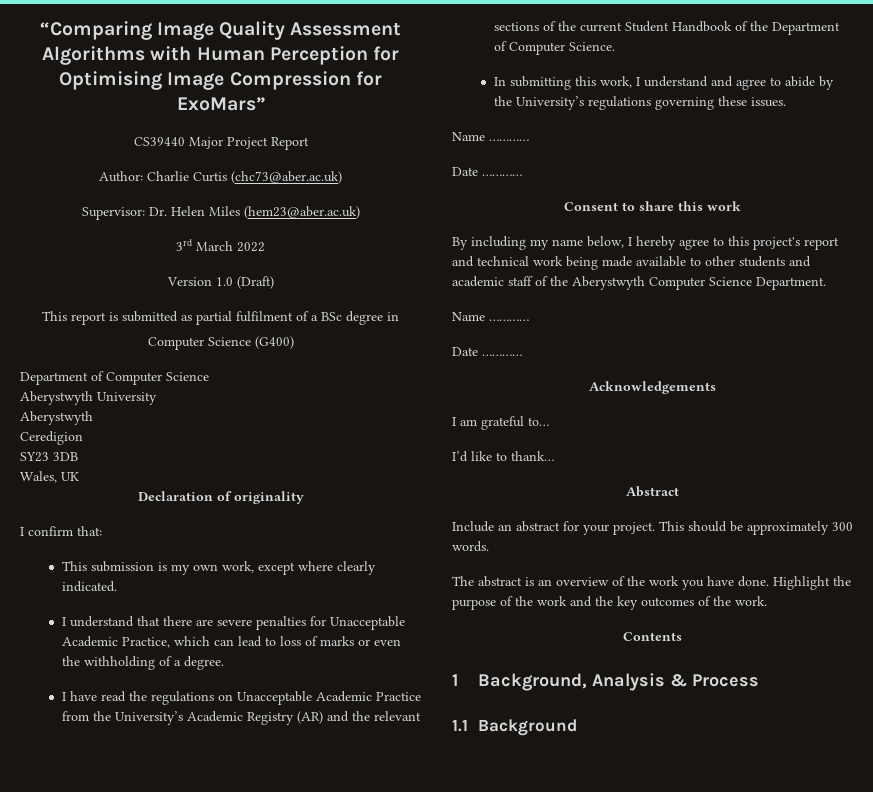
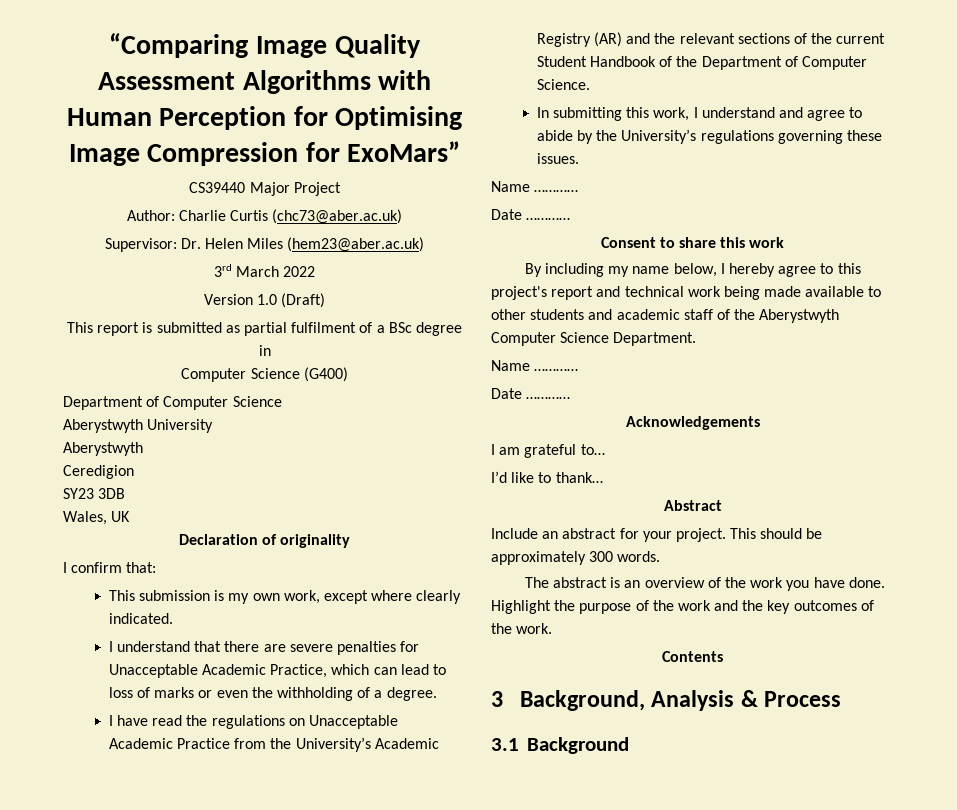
- CS39440 Major Project Report
+ CS39440 Major Project
- 1 Background, Analysis & Process
+ 3 Background, Analysis & Process
- 1.1 Background
+ 3.1 Background

